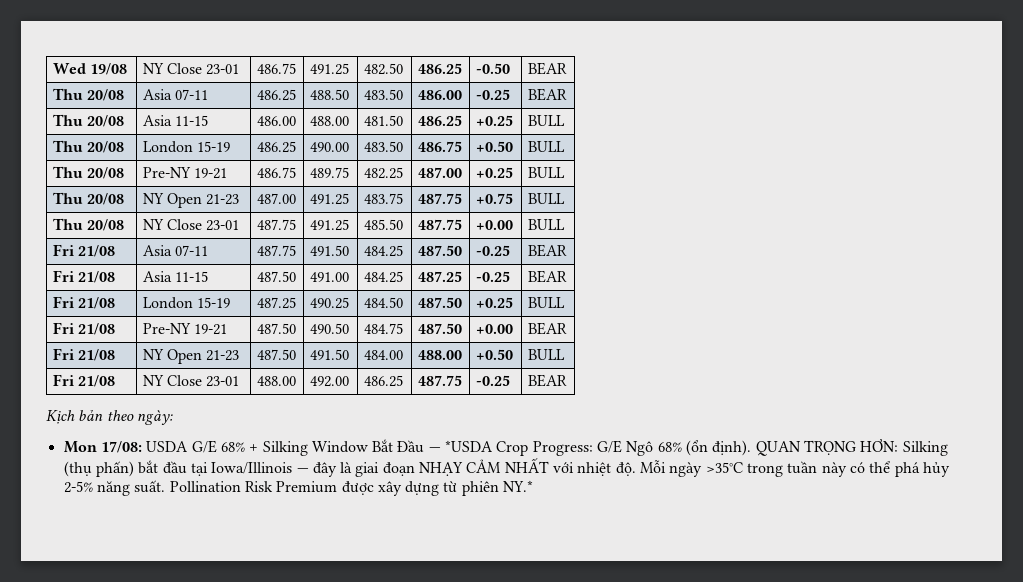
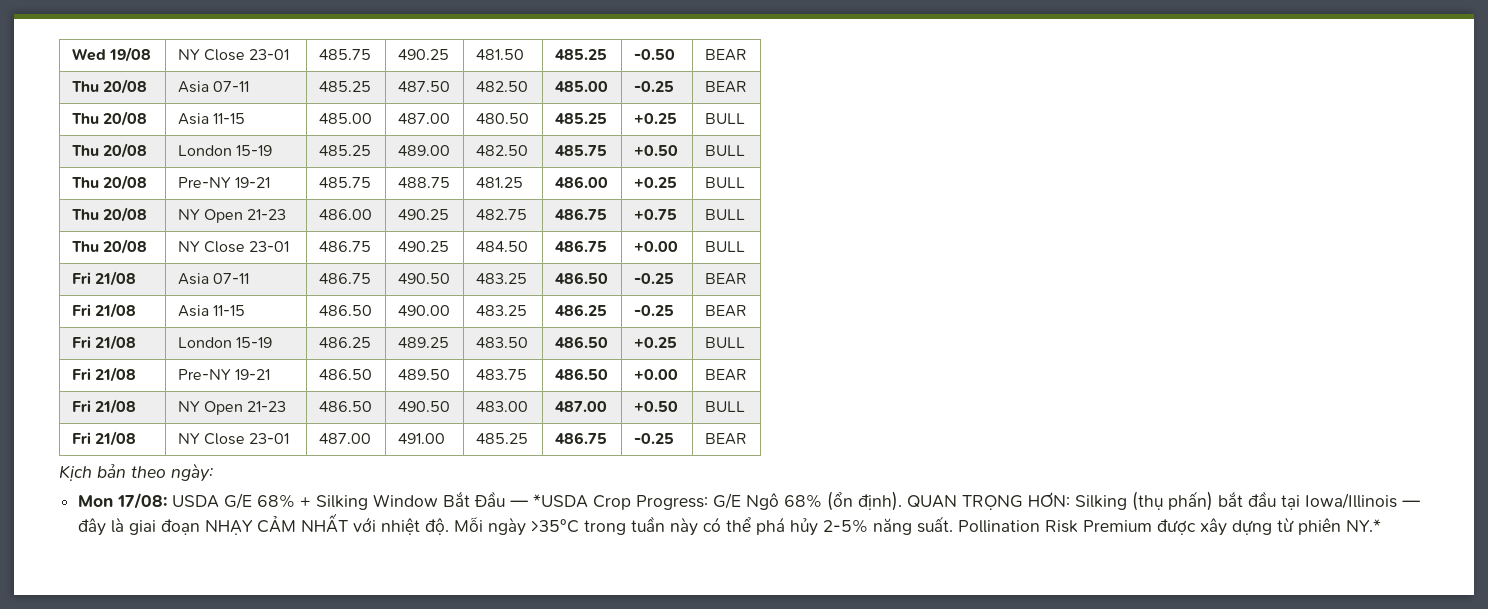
- Wed 19/08 | NY Close 23-01 | 486.75 | 491.25 | 482.50 | 486.25 | -0.50 | BEAR
+ Wed 19/08 | NY Close 23-01 | 485.75 | 490.25 | 481.50 | 485.25 | -0.50 | BEAR
- Thu 20/08 | Asia 07-11 | 486.25 | 488.50 | 483.50 | 486.00 | -0.25 | BEAR
+ Thu 20/08 | Asia 07-11 | 485.25 | 487.50 | 482.50 | 485.00 | -0.25 | BEAR
- Thu 20/08 | Asia 11-15 | 486.00 | 488.00 | 481.50 | 486.25 | +0.25 | BULL
+ Thu 20/08 | Asia 11-15 | 485.00 | 487.00 | 480.50 | 485.25 | +0.25 | BULL
- Thu 20/08 | London 15-19 | 486.25 | 490.00 | 483.50 | 486.75 | +0.50 | BULL
+ Thu 20/08 | London 15-19 | 485.25 | 489.00 | 482.50 | 485.75 | +0.50 | BULL
- Thu 20/08 | Pre-NY 19-21 | 486.75 | 489.75 | 482.25 | 487.00 | +0.25 | BULL
+ Thu 20/08 | Pre-NY 19-21 | 485.75 | 488.75 | 481.25 | 486.00 | +0.25 | BULL
- Thu 20/08 | NY Open 21-23 | 487.00 | 491.25 | 483.75 | 487.75 | +0.75 | BULL
+ Thu 20/08 | NY Open 21-23 | 486.00 | 490.25 | 482.75 | 486.75 | +0.75 | BULL
- Thu 20/08 | NY Close 23-01 | 487.75 | 491.25 | 485.50 | 487.75 | +0.00 | BULL
+ Thu 20/08 | NY Close 23-01 | 486.75 | 490.25 | 484.50 | 486.75 | +0.00 | BULL
- Fri 21/08 | Asia 07-11 | 487.75 | 491.50 | 484.25 | 487.50 | -0.25 | BEAR
+ Fri 21/08 | Asia 07-11 | 486.75 | 490.50 | 483.25 | 486.50 | -0.25 | BEAR
- Fri 21/08 | Asia 11-15 | 487.50 | 491.00 | 484.25 | 487.25 | -0.25 | BEAR
+ Fri 21/08 | Asia 11-15 | 486.50 | 490.00 | 483.25 | 486.25 | -0.25 | BEAR
- Fri 21/08 | London 15-19 | 487.25 | 490.25 | 484.50 | 487.50 | +0.25 | BULL
+ Fri 21/08 | London 15-19 | 486.25 | 489.25 | 483.50 | 486.50 | +0.25 | BULL
- Fri 21/08 | Pre-NY 19-21 | 487.50 | 490.50 | 484.75 | 487.50 | +0.00 | BEAR
+ Fri 21/08 | Pre-NY 19-21 | 486.50 | 489.50 | 483.75 | 486.50 | +0.00 | BEAR
- Fri 21/08 | NY Open 21-23 | 487.50 | 491.50 | 484.00 | 488.00 | +0.50 | BULL
+ Fri 21/08 | NY Open 21-23 | 486.50 | 490.50 | 483.00 | 487.00 | +0.50 | BULL
- Fri 21/08 | NY Close 23-01 | 488.00 | 492.00 | 486.25 | 487.75 | -0.25 | BEAR
+ Fri 21/08 | NY Close 23-01 | 487.00 | 491.00 | 485.25 | 486.75 | -0.25 | BEAR

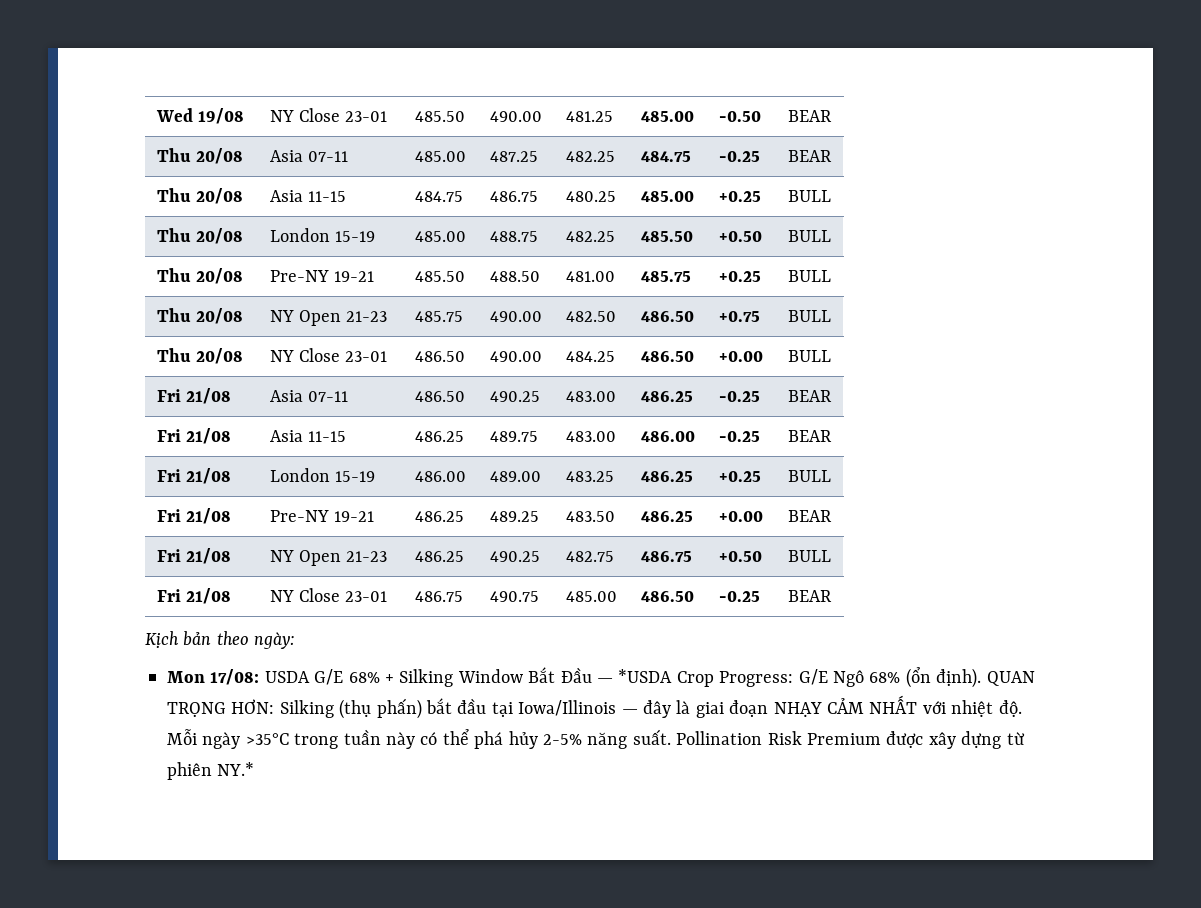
- Wed 19/08 | NY Close 23-01 | 485.75 | 490.25 | 481.50 | 485.25 | -0.50 | BEAR
+ Wed 19/08 | NY Close 23-01 | 485.50 | 490.00 | 481.25 | 485.00 | -0.50 | BEAR
- Thu 20/08 | Asia 07-11 | 485.25 | 487.50 | 482.50 | 485.00 | -0.25 | BEAR
+ Thu 20/08 | Asia 07-11 | 485.00 | 487.25 | 482.25 | 484.75 | -0.25 | BEAR
- Thu 20/08 | Asia 11-15 | 485.00 | 487.00 | 480.50 | 485.25 | +0.25 | BULL
+ Thu 20/08 | Asia 11-15 | 484.75 | 486.75 | 480.25 | 485.00 | +0.25 | BULL
- Thu 20/08 | London 15-19 | 485.25 | 489.00 | 482.50 | 485.75 | +0.50 | BULL
+ Thu 20/08 | London 15-19 | 485.00 | 488.75 | 482.25 | 485.50 | +0.50 | BULL
- Thu 20/08 | Pre-NY 19-21 | 485.75 | 488.75 | 481.25 | 486.00 | +0.25 | BULL
+ Thu 20/08 | Pre-NY 19-21 | 485.50 | 488.50 | 481.00 | 485.75 | +0.25 | BULL
- Thu 20/08 | NY Open 21-23 | 486.00 | 490.25 | 482.75 | 486.75 | +0.75 | BULL
+ Thu 20/08 | NY Open 21-23 | 485.75 | 490.00 | 482.50 | 486.50 | +0.75 | BULL
- Thu 20/08 | NY Close 23-01 | 486.75 | 490.25 | 484.50 | 486.75 | +0.00 | BULL
+ Thu 20/08 | NY Close 23-01 | 486.50 | 490.00 | 484.25 | 486.50 | +0.00 | BULL
- Fri 21/08 | Asia 07-11 | 486.75 | 490.50 | 483.25 | 486.50 | -0.25 | BEAR
+ Fri 21/08 | Asia 07-11 | 486.50 | 490.25 | 483.00 | 486.25 | -0.25 | BEAR
- Fri 21/08 | Asia 11-15 | 486.50 | 490.00 | 483.25 | 486.25 | -0.25 | BEAR
+ Fri 21/08 | Asia 11-15 | 486.25 | 489.75 | 483.00 | 486.00 | -0.25 | BEAR
- Fri 21/08 | London 15-19 | 486.25 | 489.25 | 483.50 | 486.50 | +0.25 | BULL
+ Fri 21/08 | London 15-19 | 486.00 | 489.00 | 483.25 | 486.25 | +0.25 | BULL
- Fri 21/08 | Pre-NY 19-21 | 486.50 | 489.50 | 483.75 | 486.50 | +0.00 | BEAR
+ Fri 21/08 | Pre-NY 19-21 | 486.25 | 489.25 | 483.50 | 486.25 | +0.00 | BEAR
- Fri 21/08 | NY Open 21-23 | 486.50 | 490.50 | 483.00 | 487.00 | +0.50 | BULL
+ Fri 21/08 | NY Open 21-23 | 486.25 | 490.25 | 482.75 | 486.75 | +0.50 | BULL
- Fri 21/08 | NY Close 23-01 | 487.00 | 491.00 | 485.25 | 486.75 | -0.25 | BEAR
+ Fri 21/08 | NY Close 23-01 | 486.75 | 490.75 | 485.00 | 486.50 | -0.25 | BEAR

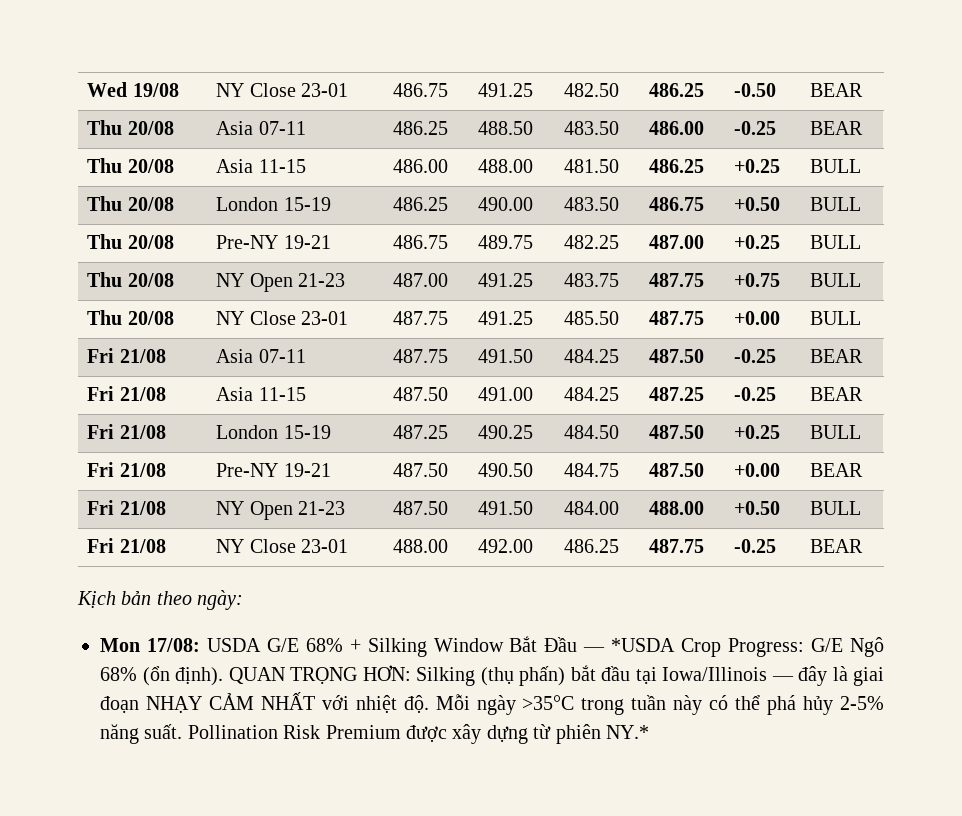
- Wed 19/08 | NY Close 23-01 | 485.50 | 490.00 | 481.25 | 485.00 | -0.50 | BEAR
+ Wed 19/08 | NY Close 23-01 | 486.75 | 491.25 | 482.50 | 486.25 | -0.50 | BEAR
- Thu 20/08 | Asia 07-11 | 485.00 | 487.25 | 482.25 | 484.75 | -0.25 | BEAR
+ Thu 20/08 | Asia 07-11 | 486.25 | 488.50 | 483.50 | 486.00 | -0.25 | BEAR
- Thu 20/08 | Asia 11-15 | 484.75 | 486.75 | 480.25 | 485.00 | +0.25 | BULL
+ Thu 20/08 | Asia 11-15 | 486.00 | 488.00 | 481.50 | 486.25 | +0.25 | BULL
- Thu 20/08 | London 15-19 | 485.00 | 488.75 | 482.25 | 485.50 | +0.50 | BULL
+ Thu 20/08 | London 15-19 | 486.25 | 490.00 | 483.50 | 486.75 | +0.50 | BULL
- Thu 20/08 | Pre-NY 19-21 | 485.50 | 488.50 | 481.00 | 485.75 | +0.25 | BULL
+ Thu 20/08 | Pre-NY 19-21 | 486.75 | 489.75 | 482.25 | 487.00 | +0.25 | BULL
- Thu 20/08 | NY Open 21-23 | 485.75 | 490.00 | 482.50 | 486.50 | +0.75 | BULL
+ Thu 20/08 | NY Open 21-23 | 487.00 | 491.25 | 483.75 | 487.75 | +0.75 | BULL
- Thu 20/08 | NY Close 23-01 | 486.50 | 490.00 | 484.25 | 486.50 | +0.00 | BULL
+ Thu 20/08 | NY Close 23-01 | 487.75 | 491.25 | 485.50 | 487.75 | +0.00 | BULL
- Fri 21/08 | Asia 07-11 | 486.50 | 490.25 | 483.00 | 486.25 | -0.25 | BEAR
+ Fri 21/08 | Asia 07-11 | 487.75 | 491.50 | 484.25 | 487.50 | -0.25 | BEAR
- Fri 21/08 | Asia 11-15 | 486.25 | 489.75 | 483.00 | 486.00 | -0.25 | BEAR
+ Fri 21/08 | Asia 11-15 | 487.50 | 491.00 | 484.25 | 487.25 | -0.25 | BEAR
- Fri 21/08 | London 15-19 | 486.00 | 489.00 | 483.25 | 486.25 | +0.25 | BULL
+ Fri 21/08 | London 15-19 | 487.25 | 490.25 | 484.50 | 487.50 | +0.25 | BULL
- Fri 21/08 | Pre-NY 19-21 | 486.25 | 489.25 | 483.50 | 486.25 | +0.00 | BEAR
+ Fri 21/08 | Pre-NY 19-21 | 487.50 | 490.50 | 484.75 | 487.50 | +0.00 | BEAR
- Fri 21/08 | NY Open 21-23 | 486.25 | 490.25 | 482.75 | 486.75 | +0.50 | BULL
+ Fri 21/08 | NY Open 21-23 | 487.50 | 491.50 | 484.00 | 488.00 | +0.50 | BULL
- Fri 21/08 | NY Close 23-01 | 486.75 | 490.75 | 485.00 | 486.50 | -0.25 | BEAR
+ Fri 21/08 | NY Close 23-01 | 488.00 | 492.00 | 486.25 | 487.75 | -0.25 | BEAR

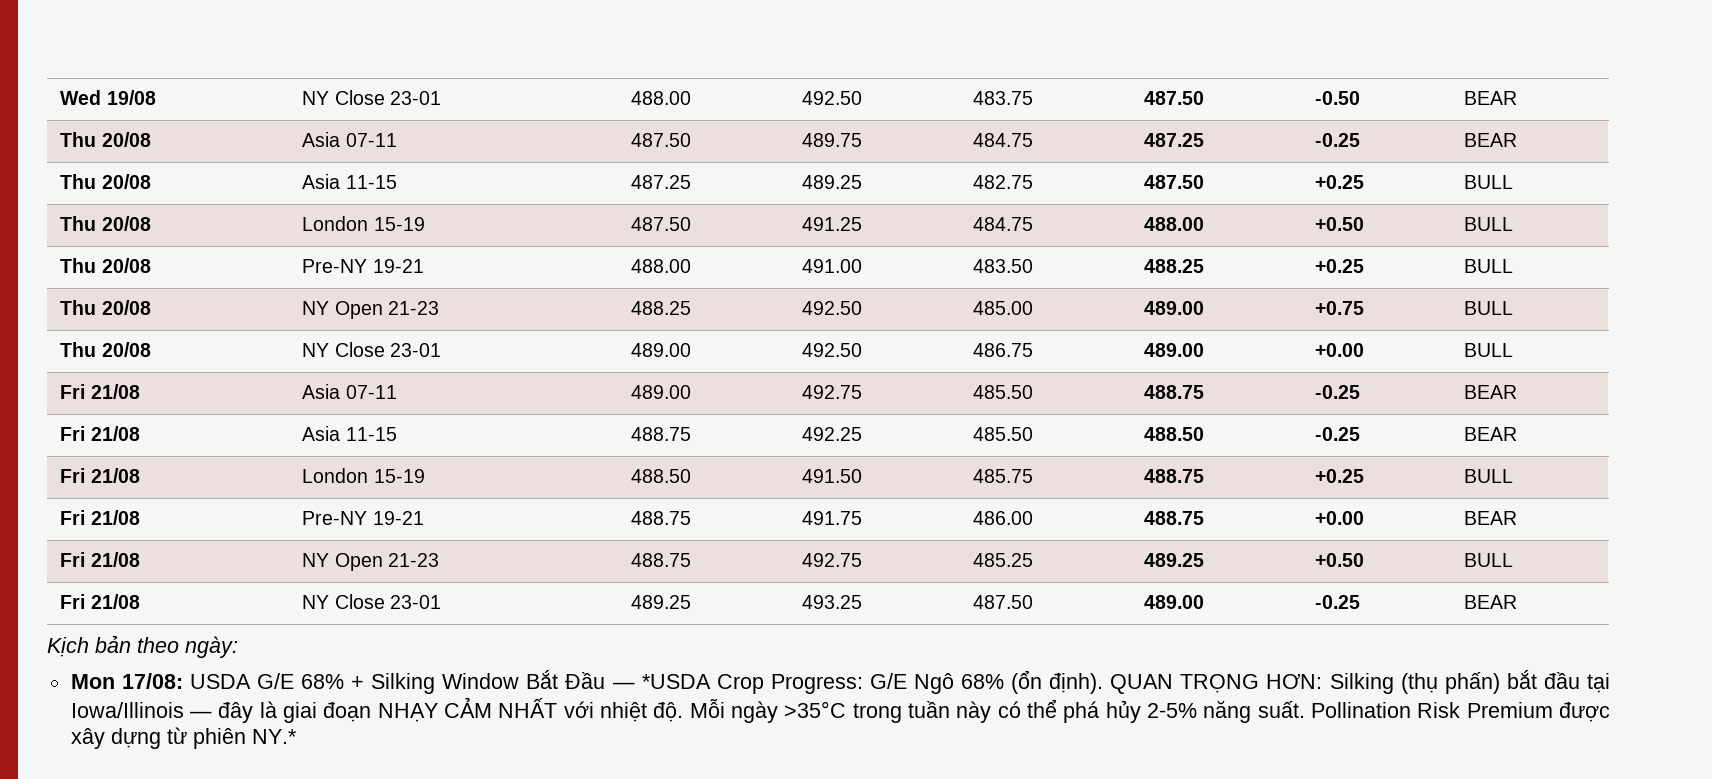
- Wed 19/08 | NY Close 23-01 | 486.75 | 491.25 | 482.50 | 486.25 | -0.50 | BEAR
+ Wed 19/08 | NY Close 23-01 | 488.00 | 492.50 | 483.75 | 487.50 | -0.50 | BEAR
- Thu 20/08 | Asia 07-11 | 486.25 | 488.50 | 483.50 | 486.00 | -0.25 | BEAR
+ Thu 20/08 | Asia 07-11 | 487.50 | 489.75 | 484.75 | 487.25 | -0.25 | BEAR
- Thu 20/08 | Asia 11-15 | 486.00 | 488.00 | 481.50 | 486.25 | +0.25 | BULL
+ Thu 20/08 | Asia 11-15 | 487.25 | 489.25 | 482.75 | 487.50 | +0.25 | BULL
- Thu 20/08 | London 15-19 | 486.25 | 490.00 | 483.50 | 486.75 | +0.50 | BULL
+ Thu 20/08 | London 15-19 | 487.50 | 491.25 | 484.75 | 488.00 | +0.50 | BULL
- Thu 20/08 | Pre-NY 19-21 | 486.75 | 489.75 | 482.25 | 487.00 | +0.25 | BULL
+ Thu 20/08 | Pre-NY 19-21 | 488.00 | 491.00 | 483.50 | 488.25 | +0.25 | BULL
- Thu 20/08 | NY Open 21-23 | 487.00 | 491.25 | 483.75 | 487.75 | +0.75 | BULL
+ Thu 20/08 | NY Open 21-23 | 488.25 | 492.50 | 485.00 | 489.00 | +0.75 | BULL
- Thu 20/08 | NY Close 23-01 | 487.75 | 491.25 | 485.50 | 487.75 | +0.00 | BULL
+ Thu 20/08 | NY Close 23-01 | 489.00 | 492.50 | 486.75 | 489.00 | +0.00 | BULL
- Fri 21/08 | Asia 07-11 | 487.75 | 491.50 | 484.25 | 487.50 | -0.25 | BEAR
+ Fri 21/08 | Asia 07-11 | 489.00 | 492.75 | 485.50 | 488.75 | -0.25 | BEAR
- Fri 21/08 | Asia 11-15 | 487.50 | 491.00 | 484.25 | 487.25 | -0.25 | BEAR
+ Fri 21/08 | Asia 11-15 | 488.75 | 492.25 | 485.50 | 488.50 | -0.25 | BEAR
- Fri 21/08 | London 15-19 | 487.25 | 490.25 | 484.50 | 487.50 | +0.25 | BULL
+ Fri 21/08 | London 15-19 | 488.50 | 491.50 | 485.75 | 488.75 | +0.25 | BULL
- Fri 21/08 | Pre-NY 19-21 | 487.50 | 490.50 | 484.75 | 487.50 | +0.00 | BEAR
+ Fri 21/08 | Pre-NY 19-21 | 488.75 | 491.75 | 486.00 | 488.75 | +0.00 | BEAR
- Fri 21/08 | NY Open 21-23 | 487.50 | 491.50 | 484.00 | 488.00 | +0.50 | BULL
+ Fri 21/08 | NY Open 21-23 | 488.75 | 492.75 | 485.25 | 489.25 | +0.50 | BULL
- Fri 21/08 | NY Close 23-01 | 488.00 | 492.00 | 486.25 | 487.75 | -0.25 | BEAR
+ Fri 21/08 | NY Close 23-01 | 489.25 | 493.25 | 487.50 | 489.00 | -0.25 | BEAR

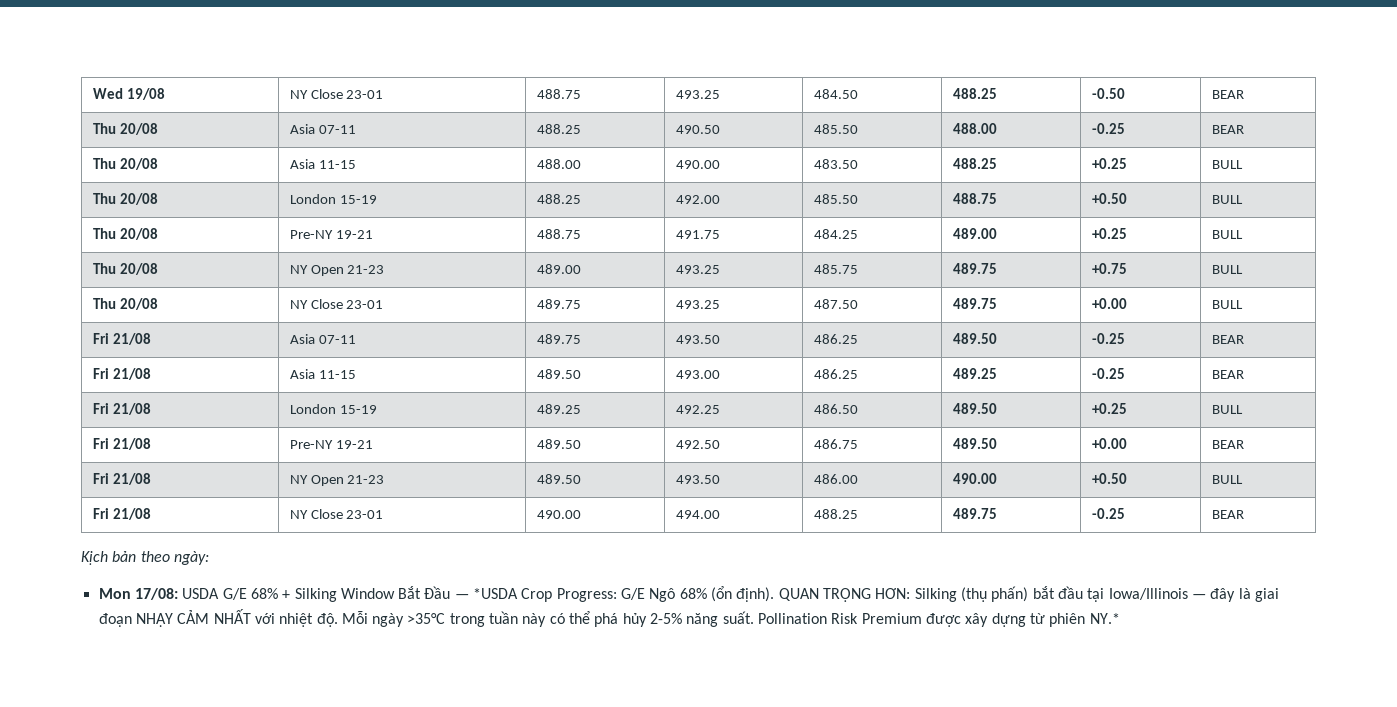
- Wed 19/08 | NY Close 23-01 | 488.00 | 492.50 | 483.75 | 487.50 | -0.50 | BEAR
+ Wed 19/08 | NY Close 23-01 | 488.75 | 493.25 | 484.50 | 488.25 | -0.50 | BEAR
- Thu 20/08 | Asia 07-11 | 487.50 | 489.75 | 484.75 | 487.25 | -0.25 | BEAR
+ Thu 20/08 | Asia 07-11 | 488.25 | 490.50 | 485.50 | 488.00 | -0.25 | BEAR
- Thu 20/08 | Asia 11-15 | 487.25 | 489.25 | 482.75 | 487.50 | +0.25 | BULL
- Thu 20/08 | London 15-19 | 487.50 | 491.25 | 484.75 | 488.00 | +0.50 | BULL
- Thu 20/08 | Pre-NY 19-21 | 488.00 | 491.00 | 483.50 | 488.25 | +0.25 | BULL
+ Thu 20/08 | Asia 11-15 | 488.00 | 490.00 | 483.50 | 488.25 | +0.25 | BULL
+ Thu 20/08 | London 15-19 | 488.25 | 492.00 | 485.50 | 488.75 | +0.50 | BULL
+ Thu 20/08 | Pre-NY 19-21 | 488.75 | 491.75 | 484.25 | 489.00 | +0.25 | BULL
- Thu 20/08 | NY Open 21-23 | 488.25 | 492.50 | 485.00 | 489.00 | +0.75 | BULL
+ Thu 20/08 | NY Open 21-23 | 489.00 | 493.25 | 485.75 | 489.75 | +0.75 | BULL
- Thu 20/08 | NY Close 23-01 | 489.00 | 492.50 | 486.75 | 489.00 | +0.00 | BULL
+ Thu 20/08 | NY Close 23-01 | 489.75 | 493.25 | 487.50 | 489.75 | +0.00 | BULL
- Fri 21/08 | Asia 07-11 | 489.00 | 492.75 | 485.50 | 488.75 | -0.25 | BEAR
+ Fri 21/08 | Asia 07-11 | 489.75 | 493.50 | 486.25 | 489.50 | -0.25 | BEAR
- Fri 21/08 | Asia 11-15 | 488.75 | 492.25 | 485.50 | 488.50 | -0.25 | BEAR
+ Fri 21/08 | Asia 11-15 | 489.50 | 493.00 | 486.25 | 489.25 | -0.25 | BEAR
- Fri 21/08 | London 15-19 | 488.50 | 491.50 | 485.75 | 488.75 | +0.25 | BULL
+ Fri 21/08 | London 15-19 | 489.25 | 492.25 | 486.50 | 489.50 | +0.25 | BULL
- Fri 21/08 | Pre-NY 19-21 | 488.75 | 491.75 | 486.00 | 488.75 | +0.00 | BEAR
+ Fri 21/08 | Pre-NY 19-21 | 489.50 | 492.50 | 486.75 | 489.50 | +0.00 | BEAR
- Fri 21/08 | NY Open 21-23 | 488.75 | 492.75 | 485.25 | 489.25 | +0.50 | BULL
+ Fri 21/08 | NY Open 21-23 | 489.50 | 493.50 | 486.00 | 490.00 | +0.50 | BULL
- Fri 21/08 | NY Close 23-01 | 489.25 | 493.25 | 487.50 | 489.00 | -0.25 | BEAR
+ Fri 21/08 | NY Close 23-01 | 490.00 | 494.00 | 488.25 | 489.75 | -0.25 | BEAR

